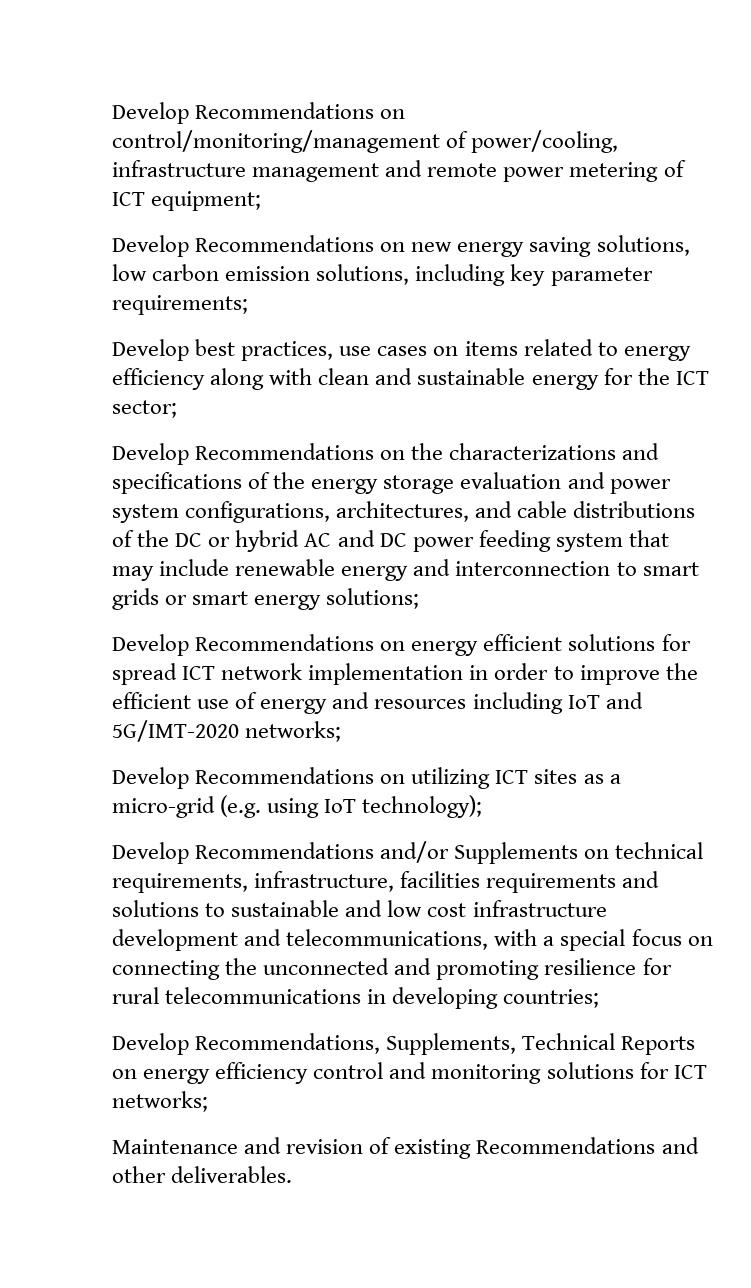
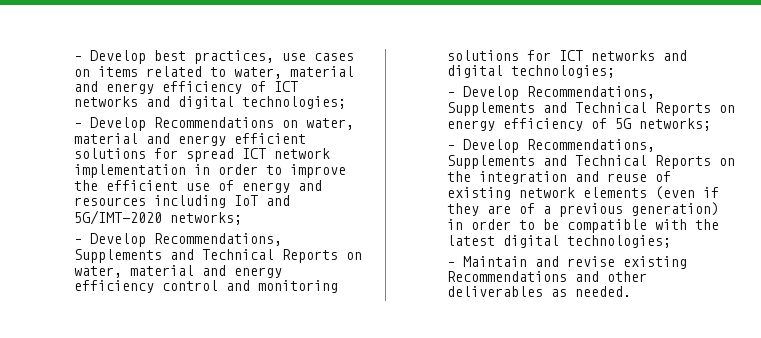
- Develop Recommendations on control/monitoring/management of power/cooling, infrastructure management and remote power metering of ICT equipment;
- Develop Recommendations on new energy saving solutions, low carbon emission solutions, including key parameter requirements;
- Develop best practices, use cases on items related to energy efficiency along with clean and sustainable energy for the ICT sector;
- Develop Recommendations on the characterizations and specifications of the energy storage evaluation and power system configurations, architectures, and cable distributions of the DC or hybrid AC and DC power feeding system that may include renewable energy and interconnection to smart grids or smart energy solutions;
- Develop Recommendations on energy efficient solutions for spread ICT network implementation in order to improve the efficient use of energy and resources including IoT and 5G/IMT-2020 networks;
+ – Develop best practices, use cases on items related to water, material and energy efficiency of ICT networks and digital technologies;
+ – Develop Recommendations on water, material and energy efficient solutions for spread ICT network implementation in order to improve the efficient use of energy and resources including IoT and 5G/IMT-2020 networks;
- Develop Recommendations on utilizing ICT sites as a micro-grid (e.g. using IoT technology);
- Develop Recommendations and/or Supplements on technical requirements, infrastructure, facilities requirements and solutions to sustainable and low cost infrastructure development and telecommunications, with a special focus on connecting the unconnected and promoting resilience for rural telecommunications in developing countries;
- Develop Recommendations, Supplements, Technical Reports on energy efficiency control and monitoring solutions for ICT networks;
- Maintenance and revision of existing Recommendations and other deliverables.
+ – Develop Recommendations, Supplements and Technical Reports on water, material and energy efficiency control and monitoring solutions for ICT networks and digital technologies;
+ – Develop Recommendations, Supplements and Technical Reports on energy efficiency of 5G networks;
+ – Develop Recommendations, Supplements and Technical Reports on the integration and reuse of existing network elements (even if they are of a previous generation) in order to be compatible with the latest digital technologies;
+ – Maintain and revise existing Recommendations and other deliverables as needed.

